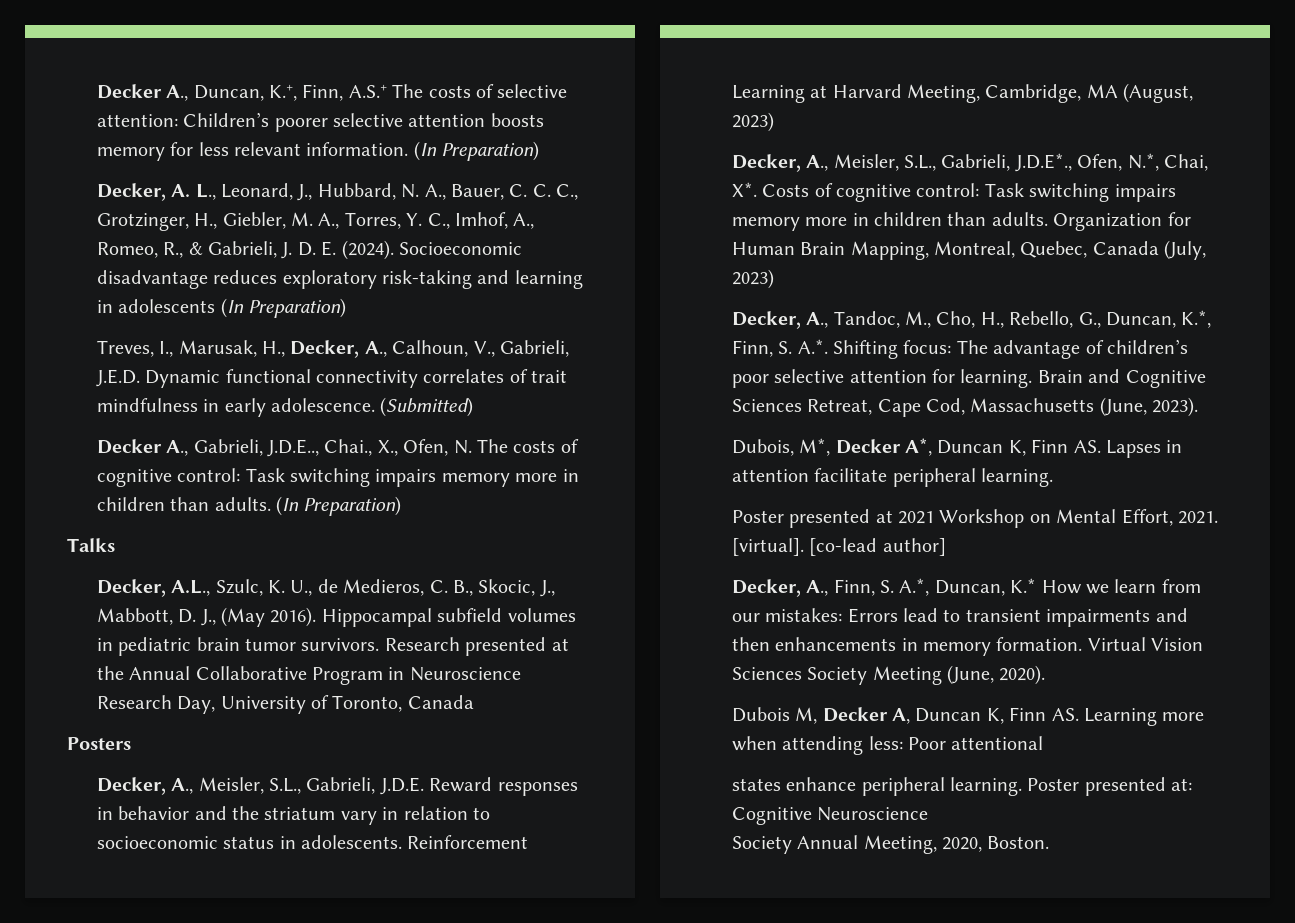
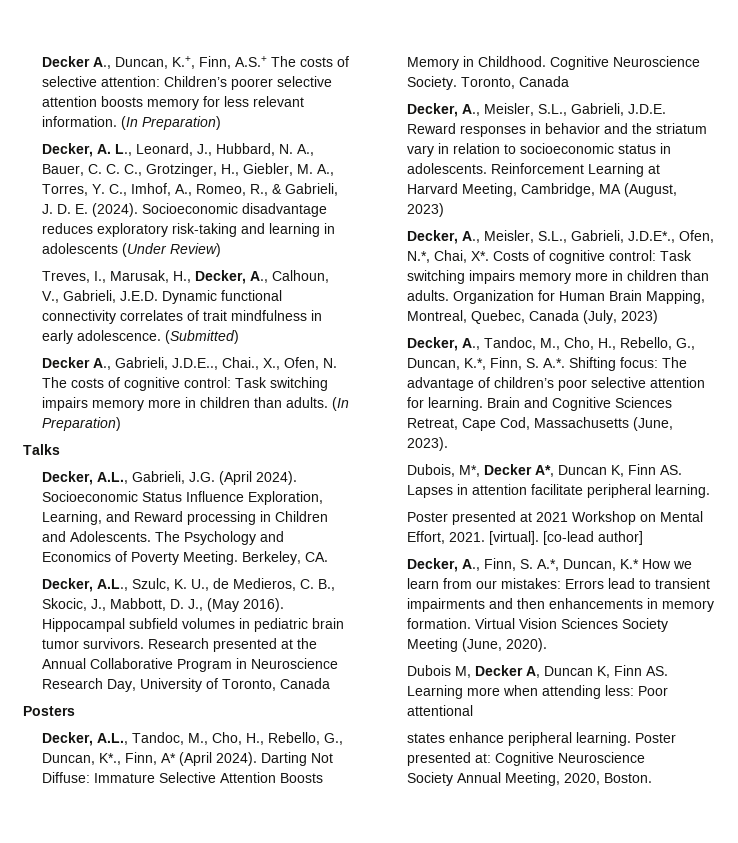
- Socioeconomic disadvantage reduces exploratory risk-taking and learning in adolescents (In Preparation)
+ Socioeconomic disadvantage reduces exploratory risk-taking and learning in adolescents (Under Review)
+ Decker, A.L., Gabrieli, J.G. (April 2024). Socioeconomic Status Influence Exploration, Learning, and Reward processing in Children and Adolescents. The Psychology and Economics of Poverty Meeting. Berkeley, CA.
+ Decker, A.L., Tandoc, M., Cho, H., Rebello, G., Duncan, K*., Finn, A* (April 2024). Darting Not Diffuse: Immature Selective Attention Boosts Memory in Childhood. Cognitive Neuroscience Society. Toronto, Canada

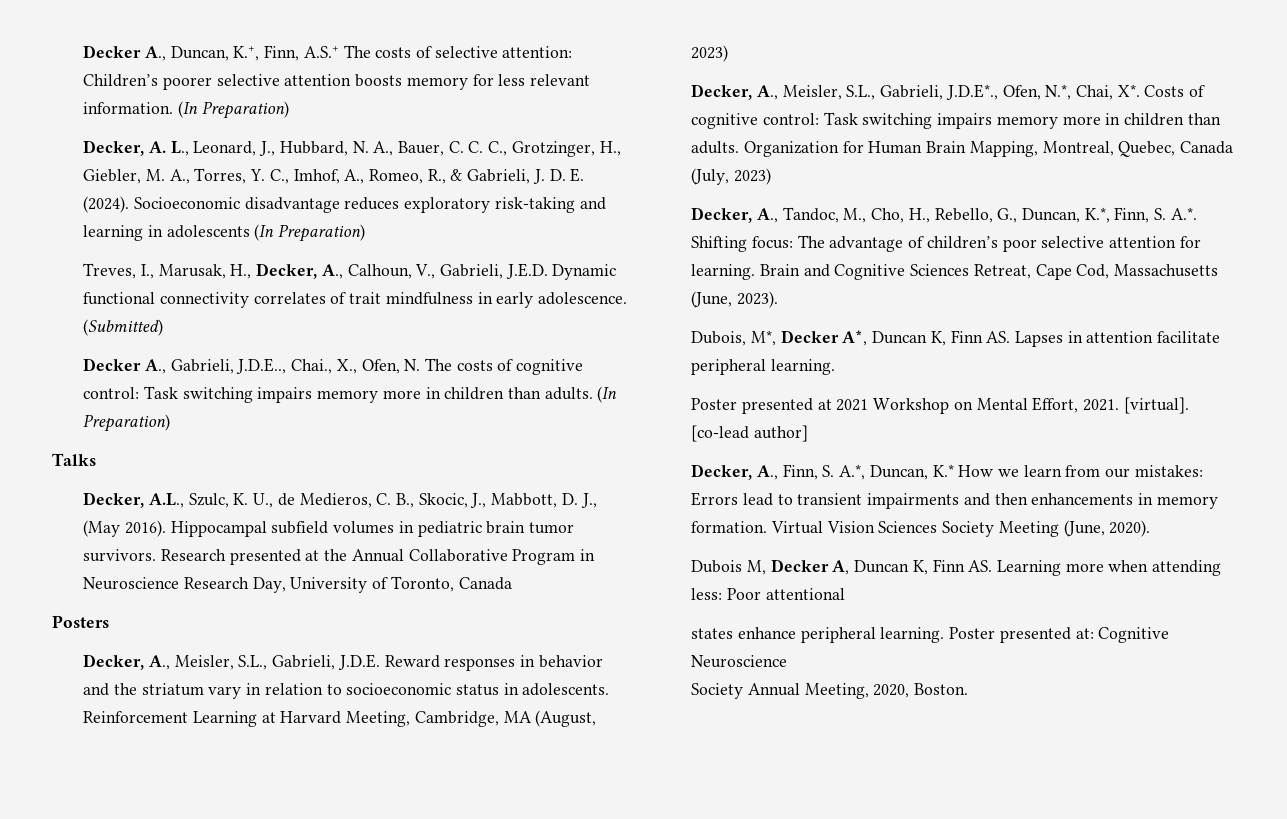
- Socioeconomic disadvantage reduces exploratory risk-taking and learning in adolescents (Under Review)
+ Socioeconomic disadvantage reduces exploratory risk-taking and learning in adolescents (In Preparation)
- Decker, A.L., Gabrieli, J.G. (April 2024). Socioeconomic Status Influence Exploration, Learning, and Reward processing in Children and Adolescents. The Psychology and Economics of Poverty Meeting. Berkeley, CA.
- Decker, A.L., Tandoc, M., Cho, H., Rebello, G., Duncan, K*., Finn, A* (April 2024). Darting Not Diffuse: Immature Selective Attention Boosts Memory in Childhood. Cognitive Neuroscience Society. Toronto, Canada

